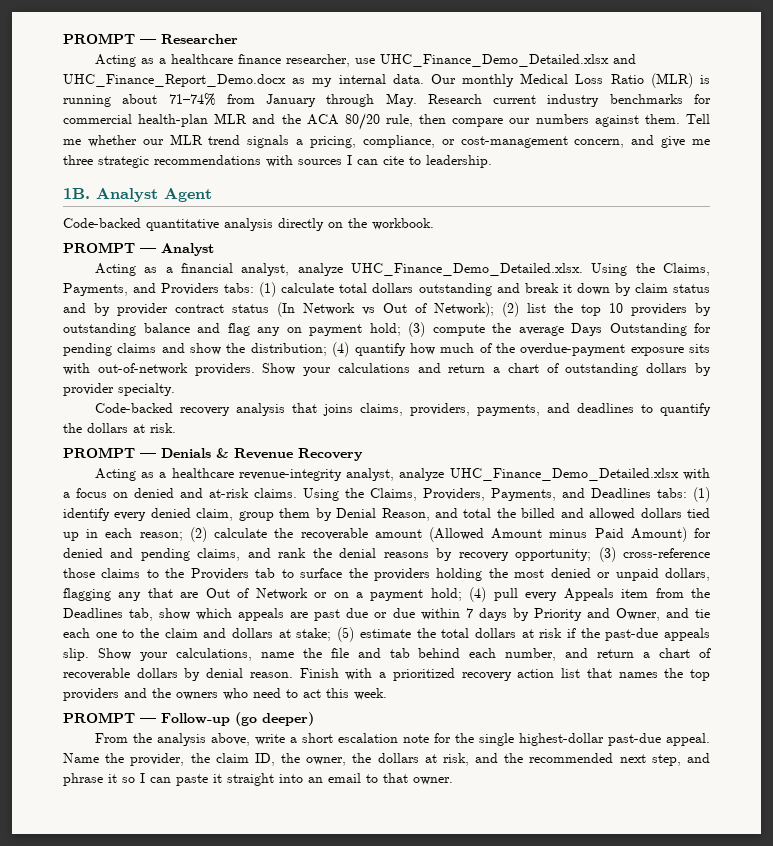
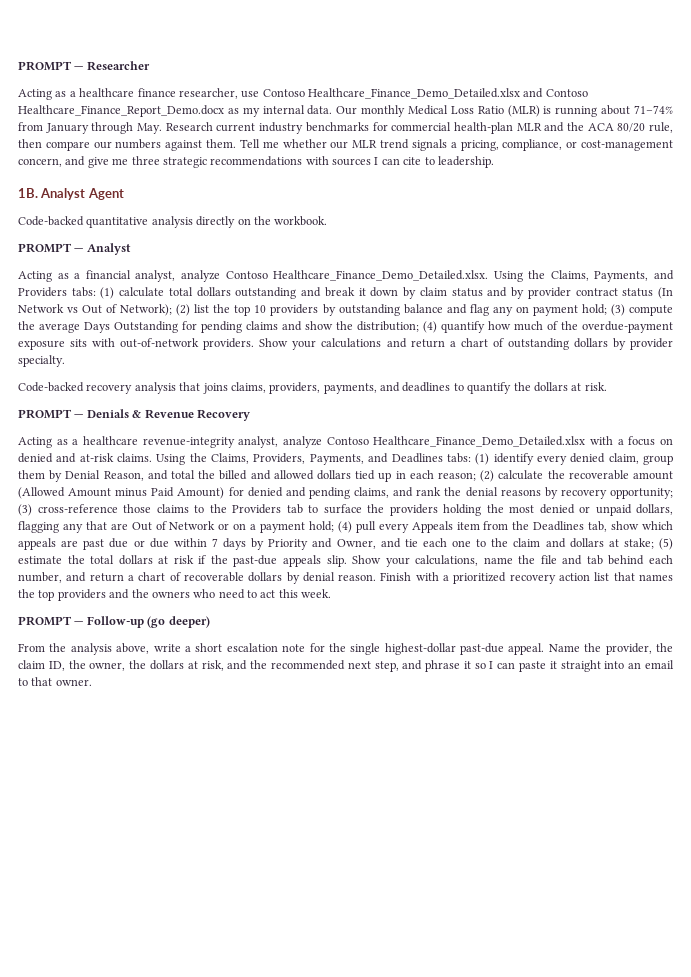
- Acting as a healthcare finance researcher, use UHC_Finance_Demo_Detailed.xlsx and UHC_Finance_Report_Demo.docx as my internal data.
+ Acting as a healthcare finance researcher, use Contoso Healthcare_Finance_Demo_Detailed.xlsx and Contoso Healthcare_Finance_Report_Demo.docx as my internal data.
- Acting as a financial analyst, analyze UHC_Finance_Demo_Detailed.xlsx. Using the Claims, Payments, and Providers tabs:
+ Acting as a financial analyst, analyze Contoso Healthcare_Finance_Demo_Detailed.xlsx. Using the Claims, Payments, and Providers tabs:
- Acting as a healthcare revenue-integrity analyst, analyze UHC_Finance_Demo_Detailed.xlsx with a focus on denied and at-risk claims.
+ Acting as a healthcare revenue-integrity analyst, analyze Contoso Healthcare_Finance_Demo_Detailed.xlsx with a focus on denied and at-risk claims.

